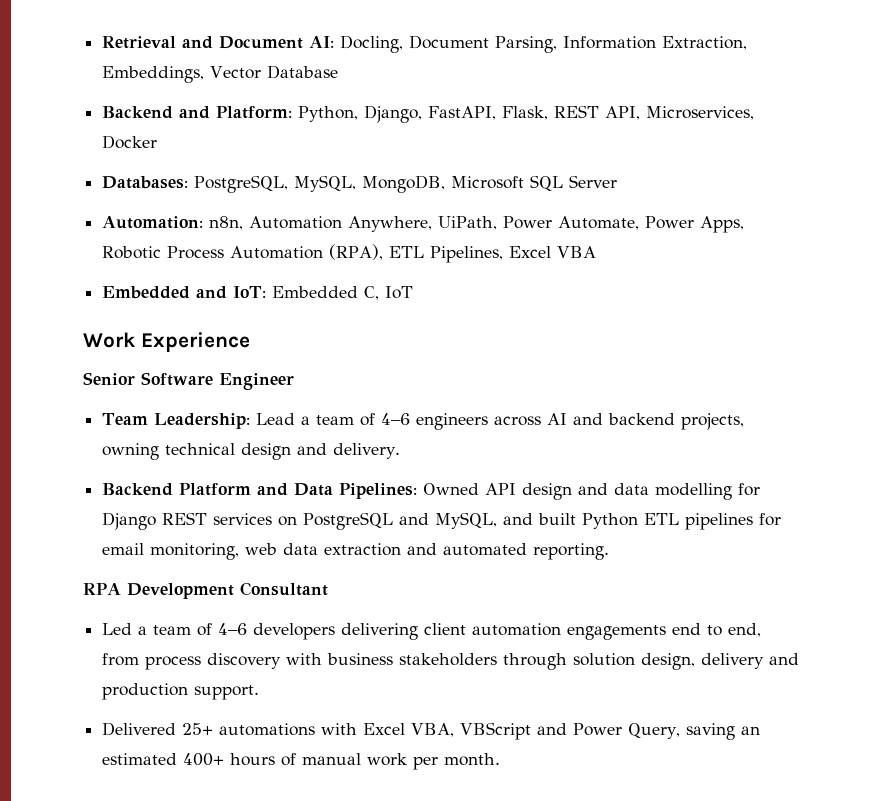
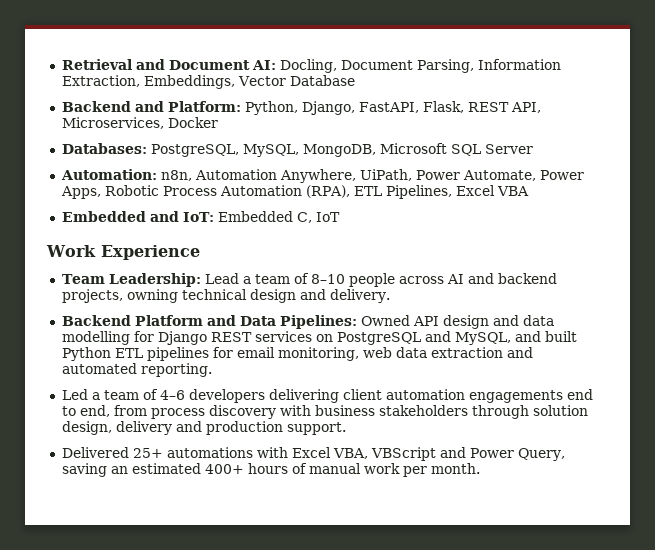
- Senior Software Engineer
- Team Leadership: Lead a team of 4–6 engineers across AI and backend projects, owning technical design and delivery.
+ Team Leadership: Lead a team of 8–10 people across AI and backend projects, owning technical design and delivery.
- RPA Development Consultant

